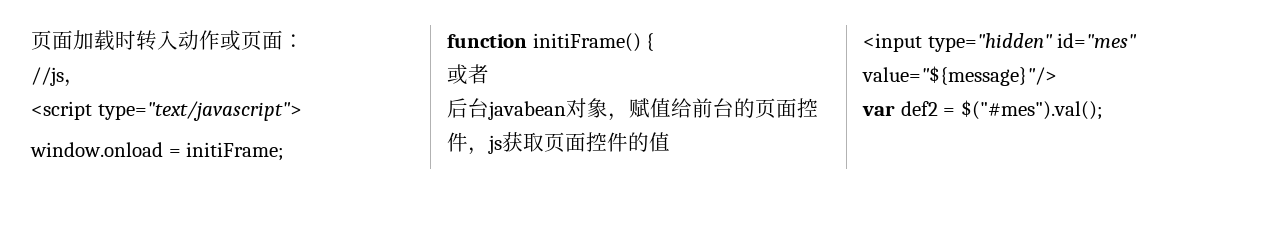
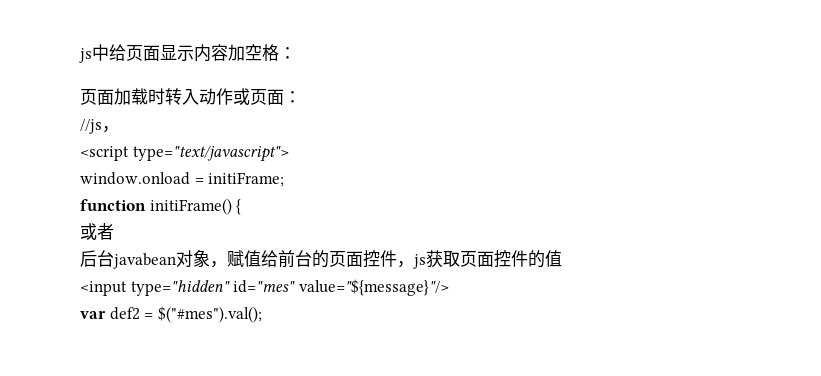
+ js中给页面显示内容加空格：

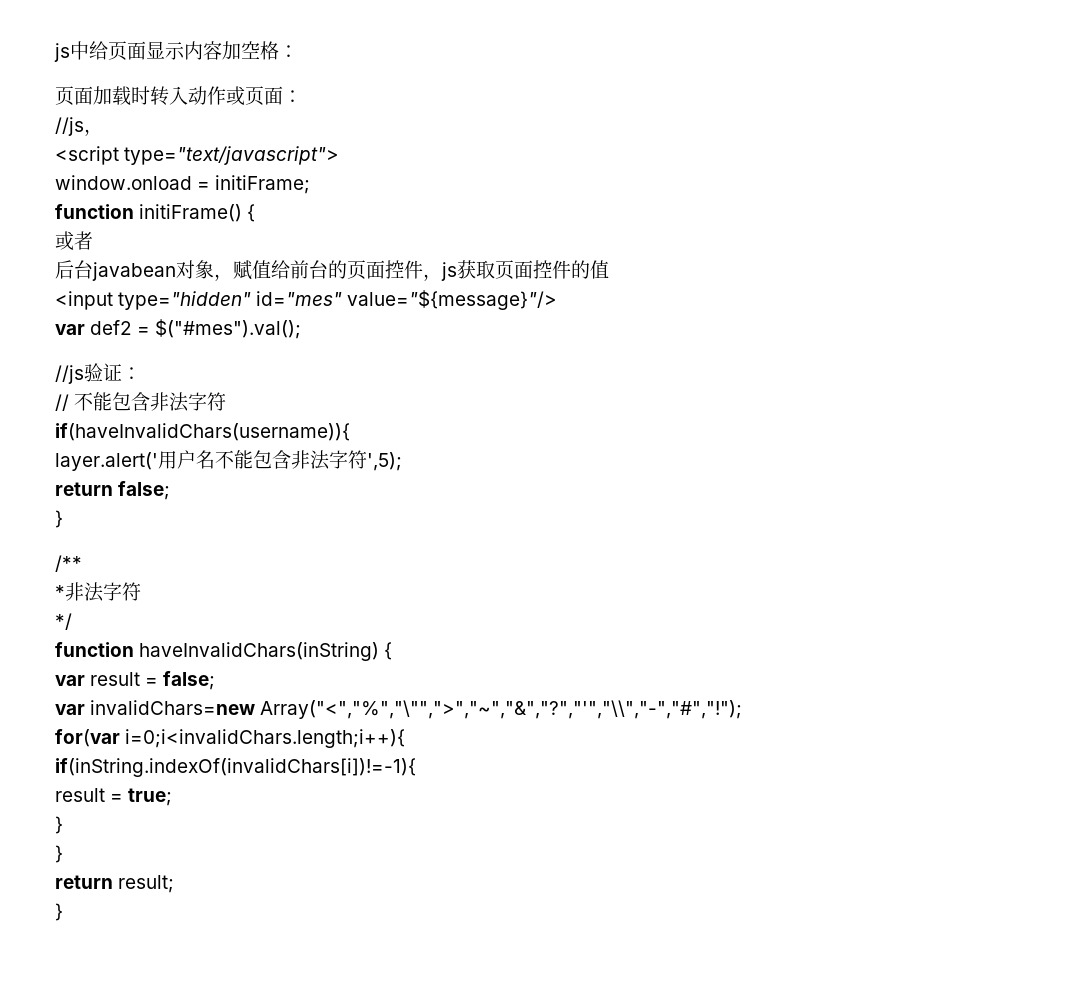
+ //js验证：
+ // 不能包含非法字符
+ if(haveInvalidChars(username)){
+ layer.alert('用户名不能包含非法字符',5);
+ return false;
+ }
+ /**
+ *非法字符
+ */
+ function haveInvalidChars(inString) {
+ var result = false;
+ var invalidChars=new Array("<","%","\"",">","~","&","?","'","\\","-","#","!");
+ for(var i=0;i<invalidChars.length;i++){
+ if(inString.indexOf(invalidChars[i])!=-1){
+ result = true;
+ }
+ }
+ return result;
+ }

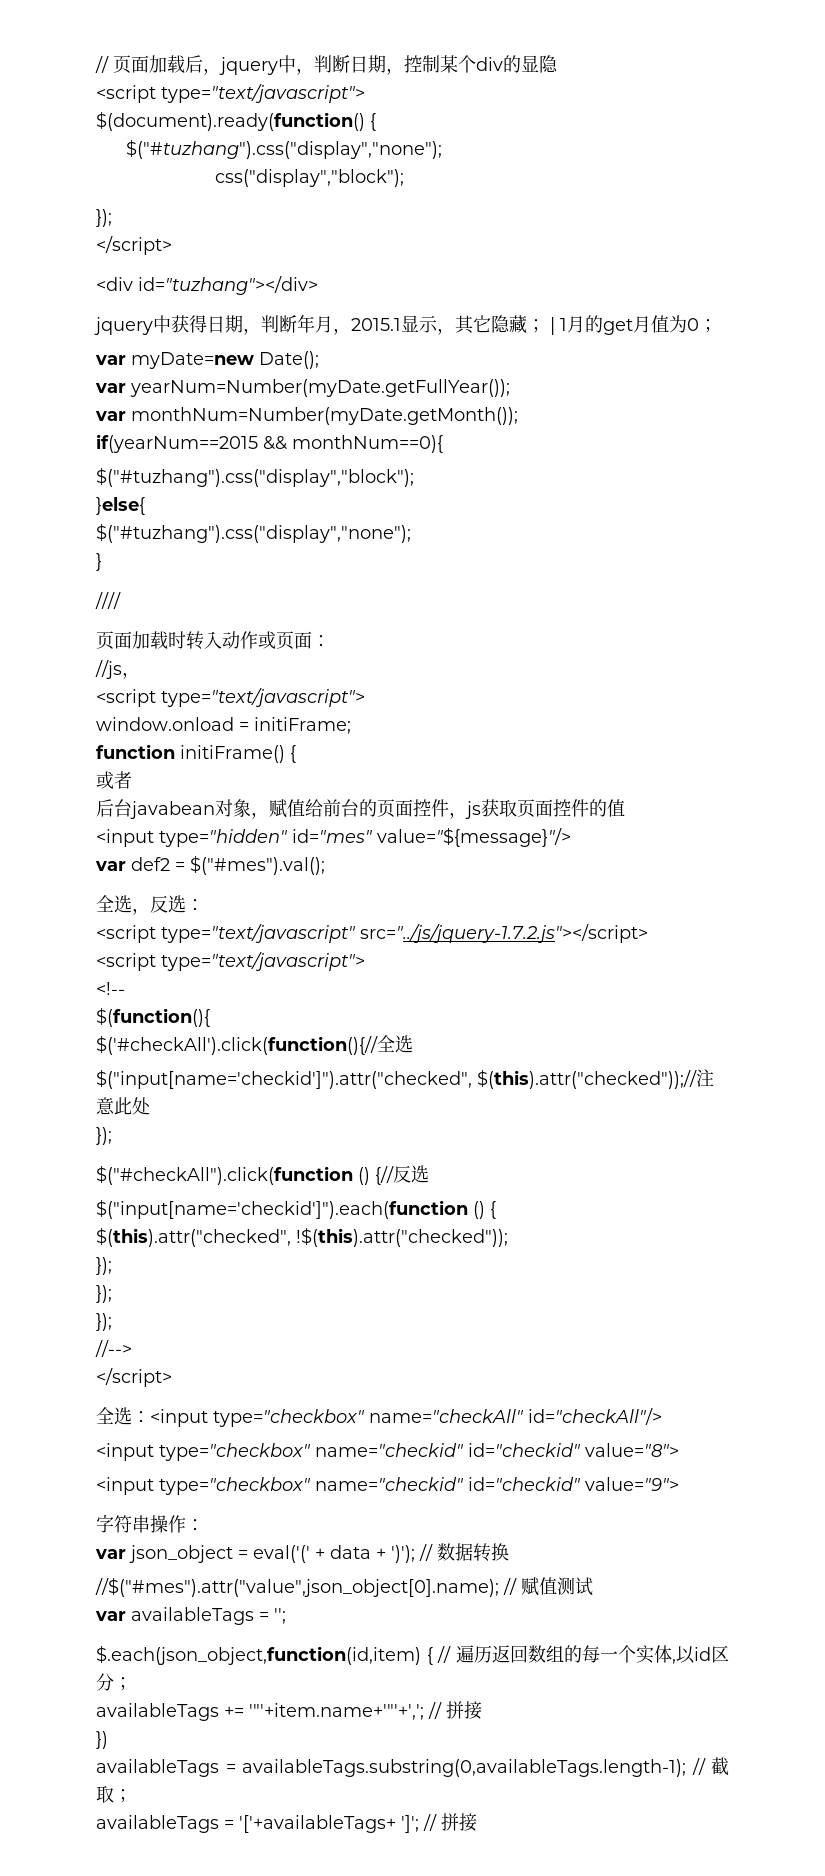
- js中给页面显示内容加空格：
+ // 页面加载后，jquery中，判断日期，控制某个div的显隐
+ <script type="text/javascript">
+ $(document).ready(function() {
+ $("#tuzhang").css("display","none");
+ css("display","block");
+ });
+ </script>
+ <div id="tuzhang"></div>
+ jquery中获得日期，判断年月，2015.1显示，其它隐藏； | 1月的get月值为0；
+ var myDate=new Date();
+ var yearNum=Number(myDate.getFullYear());
+ var monthNum=Number(myDate.getMonth());
+ if(yearNum==2015 && monthNum==0){
+ $("#tuzhang").css("display","block");
+ }else{
+ $("#tuzhang").css("display","none");
+ }
+ ////
- //js验证：
- // 不能包含非法字符
- if(haveInvalidChars(username)){
- layer.alert('用户名不能包含非法字符',5);
- return false;
- }
- /**
- *非法字符
- */
- function haveInvalidChars(inString) {
- var result = false;
- var invalidChars=new Array("<","%","\"",">","~","&","?","'","\\","-","#","!");
- for(var i=0;i<invalidChars.length;i++){
- if(inString.indexOf(invalidChars[i])!=-1){
- result = true;
- }
- }
- return result;
- }
+ 全选，反选：
+ <script type="text/javascript" src="../js/jquery-1.7.2.js"></script>
+ <script type="text/javascript">
+ <!--
+ $(function(){
+ $('#checkAll').click(function(){//全选
+ $("input[name='checkid']").attr("checked", $(this).attr("checked"));//注意此处
+ });
+ $("#checkAll").click(function () {//反选
+ $("input[name='checkid']").each(function () {
+ $(this).attr("checked", !$(this).attr("checked"));
+ });
+ });
+ });
+ //-->
+ </script>
+ 全选：<input type="checkbox" name="checkAll" id="checkAll"/>
+ <input type="checkbox" name="checkid" id="checkid" value="8">
+ <input type="checkbox" name="checkid" id="checkid" value="9">
+ 字符串操作：
+ var json_object = eval('(' + data + ')'); // 数据转换
+ //$("#mes").attr("value",json_object[0].name); // 赋值测试
+ var availableTags = '';
+ $.each(json_object,function(id,item) { // 遍历返回数组的每一个实体,以id区分；
+ availableTags += '"'+item.name+'"'+','; // 拼接
+ })
+ availableTags = availableTags.substring(0,availableTags.length-1); // 截取；
+ availableTags = '['+availableTags+ ']'; // 拼接

